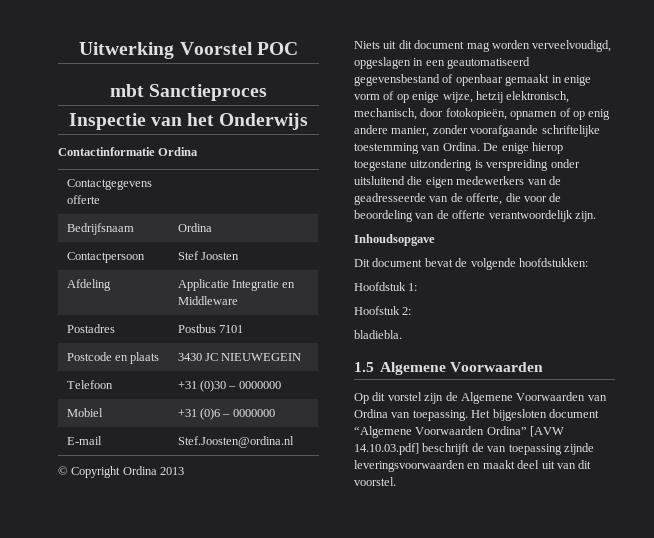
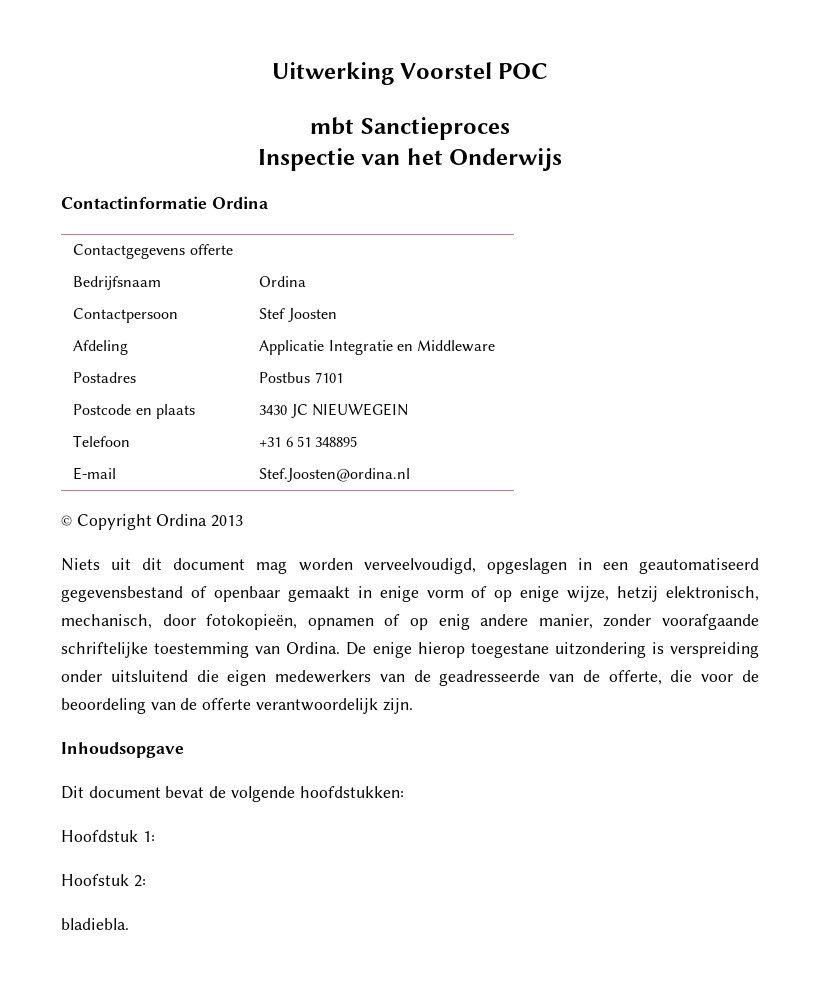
- Telefoon | +31 (0)30 – 0000000
- Mobiel | +31 (0)6 – 0000000
+ Telefoon | +31 6 51 348895
- 1.5 Algemene Voorwaarden
- Op dit vorstel zijn de Algemene Voorwaarden van Ordina van toepassing. Het bijgesloten document “Algemene Voorwaarden Ordina” [AVW 14.10.03.pdf] beschrijft de van toepassing zijnde leveringsvoorwaarden en maakt deel uit van dit voorstel.

